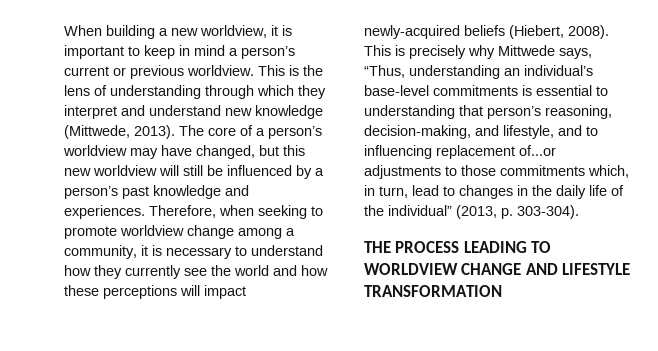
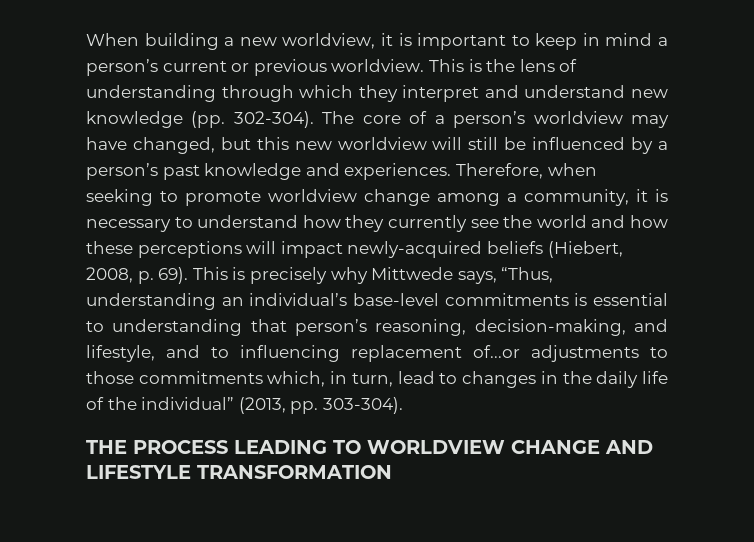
- This is the lens of understanding through which they interpret and understand new knowledge (Mittwede, 2013).
+ This is the lens of understanding through which they interpret and understand new knowledge (pp. 302-304).
- Therefore, when seeking to promote worldview change among a community, it is necessary to understand how they currently see the world and how these perceptions will impact newly-acquired beliefs (Hiebert, 2008).
+ Therefore, when seeking to promote worldview change among a community, it is necessary to understand how they currently see the world and how these perceptions will impact newly-acquired beliefs (Hiebert, 2008, p. 69).
- This is precisely why Mittwede says, “Thus, understanding an individual’s base-level commitments is essential to understanding that person’s reasoning, decision-making, and lifestyle, and to influencing replacement of...or adjustments to those commitments which, in turn, lead to changes in the daily life of the individual” (2013, p. 303-304).
+ This is precisely why Mittwede says, “Thus, understanding an individual’s base-level commitments is essential to understanding that person’s reasoning, decision-making, and lifestyle, and to influencing replacement of...or adjustments to those commitments which, in turn, lead to changes in the daily life of the individual” (2013, pp. 303-304).

